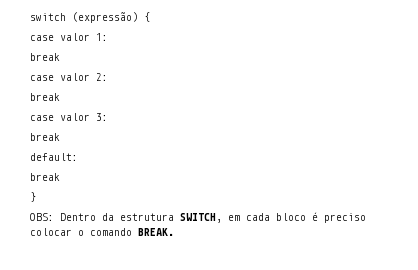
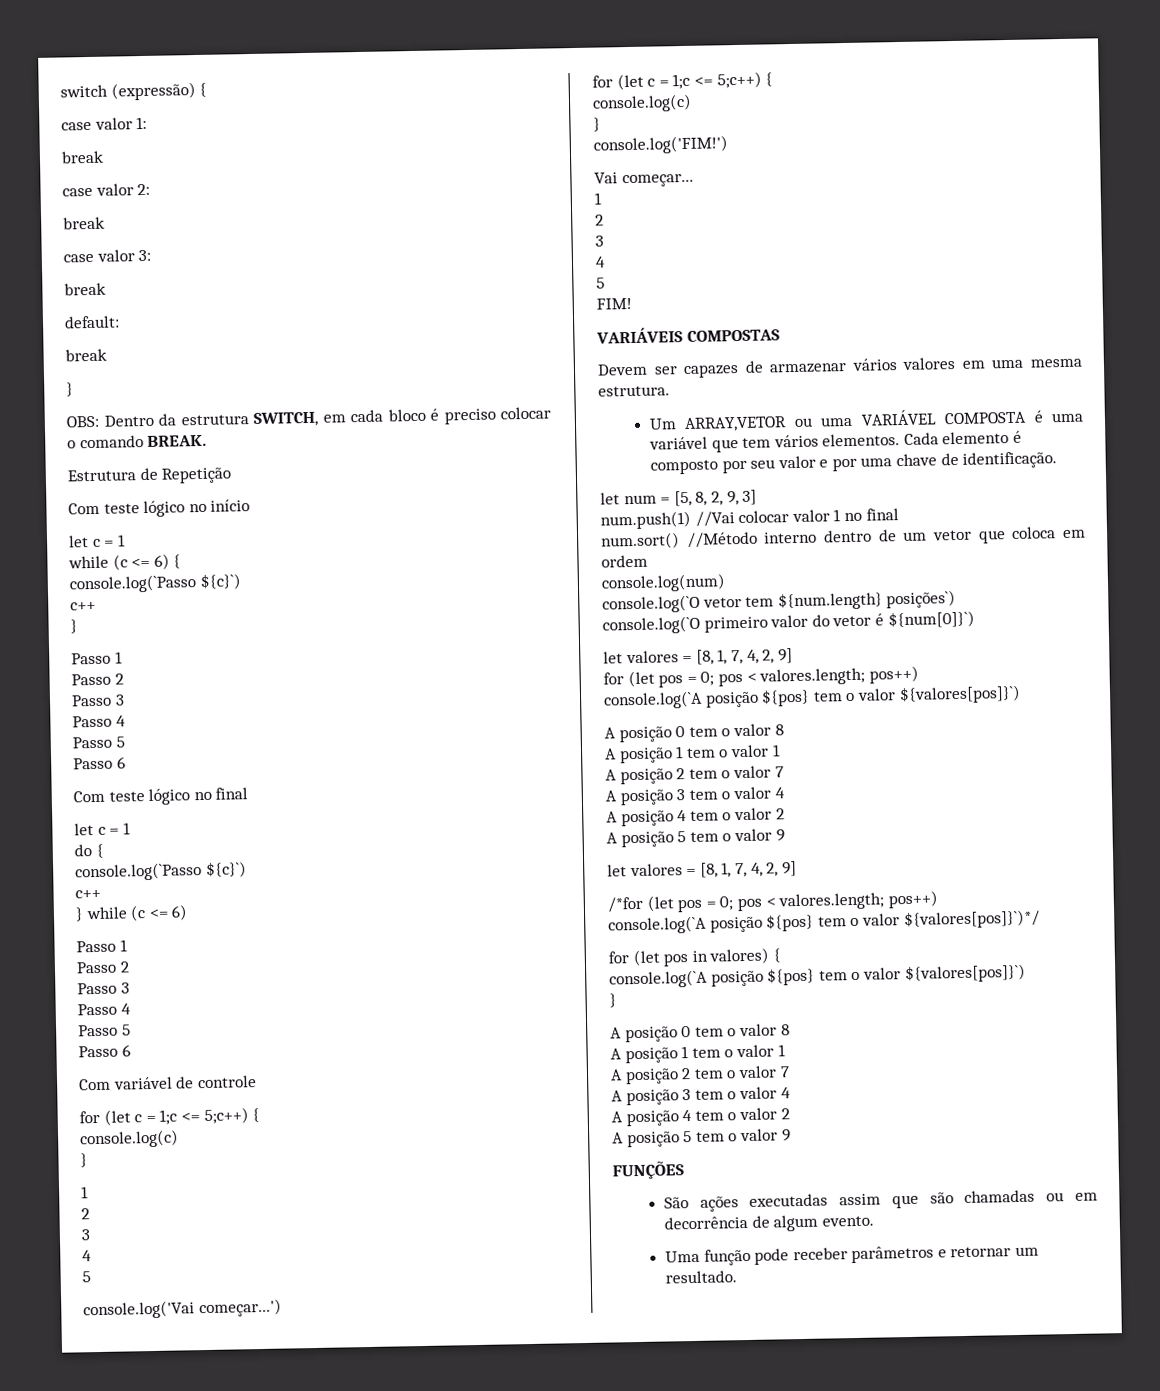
+ Estrutura de Repetição
+ Com teste lógico no início
+ let c = 1
+ while (c <= 6) {
+ console.log(`Passo ${c}`)
+ c++
+ }
+ Passo 1
+ Passo 2
+ Passo 3
+ Passo 4
+ Passo 5
+ Passo 6
+ Com teste lógico no final
+ let c = 1
+ do {
+ console.log(`Passo ${c}`)
+ c++
+ } while (c <= 6)
+ Passo 1
+ Passo 2
+ Passo 3
+ Passo 4
+ Passo 5
+ Passo 6
+ Com variável de controle
+ for (let c = 1;c <= 5;c++) {
+ console.log(c)
+ }
+ 1
+ 2
+ 3
+ 4
+ 5
+ console.log('Vai começar...')
+ for (let c = 1;c <= 5;c++) {
+ console.log(c)
+ }
+ console.log('FIM!')
+ Vai começar...
+ 1
+ 2
+ 3
+ 4
+ 5
+ FIM!
+ VARIÁVEIS COMPOSTAS
+ Devem ser capazes de armazenar vários valores em uma mesma estrutura.
+ Um ARRAY,VETOR ou uma VARIÁVEL COMPOSTA é uma variável que tem vários elementos. Cada elemento é composto por seu valor e por uma chave de identificação.
+ let num = [5, 8, 2, 9, 3]
+ num.push(1) //Vai colocar valor 1 no final
+ num.sort() //Método interno dentro de um vetor que coloca em ordem
+ console.log(num)
+ console.log(`O vetor tem ${num.length} posições`)
+ console.log(`O primeiro valor do vetor é ${num[0]}`)
+ let valores = [8, 1, 7, 4, 2, 9]
+ for (let pos = 0; pos < valores.length; pos++)
+ console.log(`A posição ${pos} tem o valor ${valores[pos]}`)
+ A posição 0 tem o valor 8
+ A posição 1 tem o valor 1
+ A posição 2 tem o valor 7
+ A posição 3 tem o valor 4
+ A posição 4 tem o valor 2
+ A posição 5 tem o valor 9
+ let valores = [8, 1, 7, 4, 2, 9]
+ /*for (let pos = 0; pos < valores.length; pos++)
+ console.log(`A posição ${pos} tem o valor ${valores[pos]}`)*/
+ for (let pos in valores) {
+ console.log(`A posição ${pos} tem o valor ${valores[pos]}`)
+ }
+ A posição 0 tem o valor 8
+ A posição 1 tem o valor 1
+ A posição 2 tem o valor 7
+ A posição 3 tem o valor 4
+ A posição 4 tem o valor 2
+ A posição 5 tem o valor 9
+ FUNÇÕES
+ São ações executadas assim que são chamadas ou em decorrência de algum evento.
+ Uma função pode receber parâmetros e retornar um resultado.

